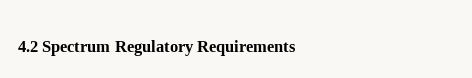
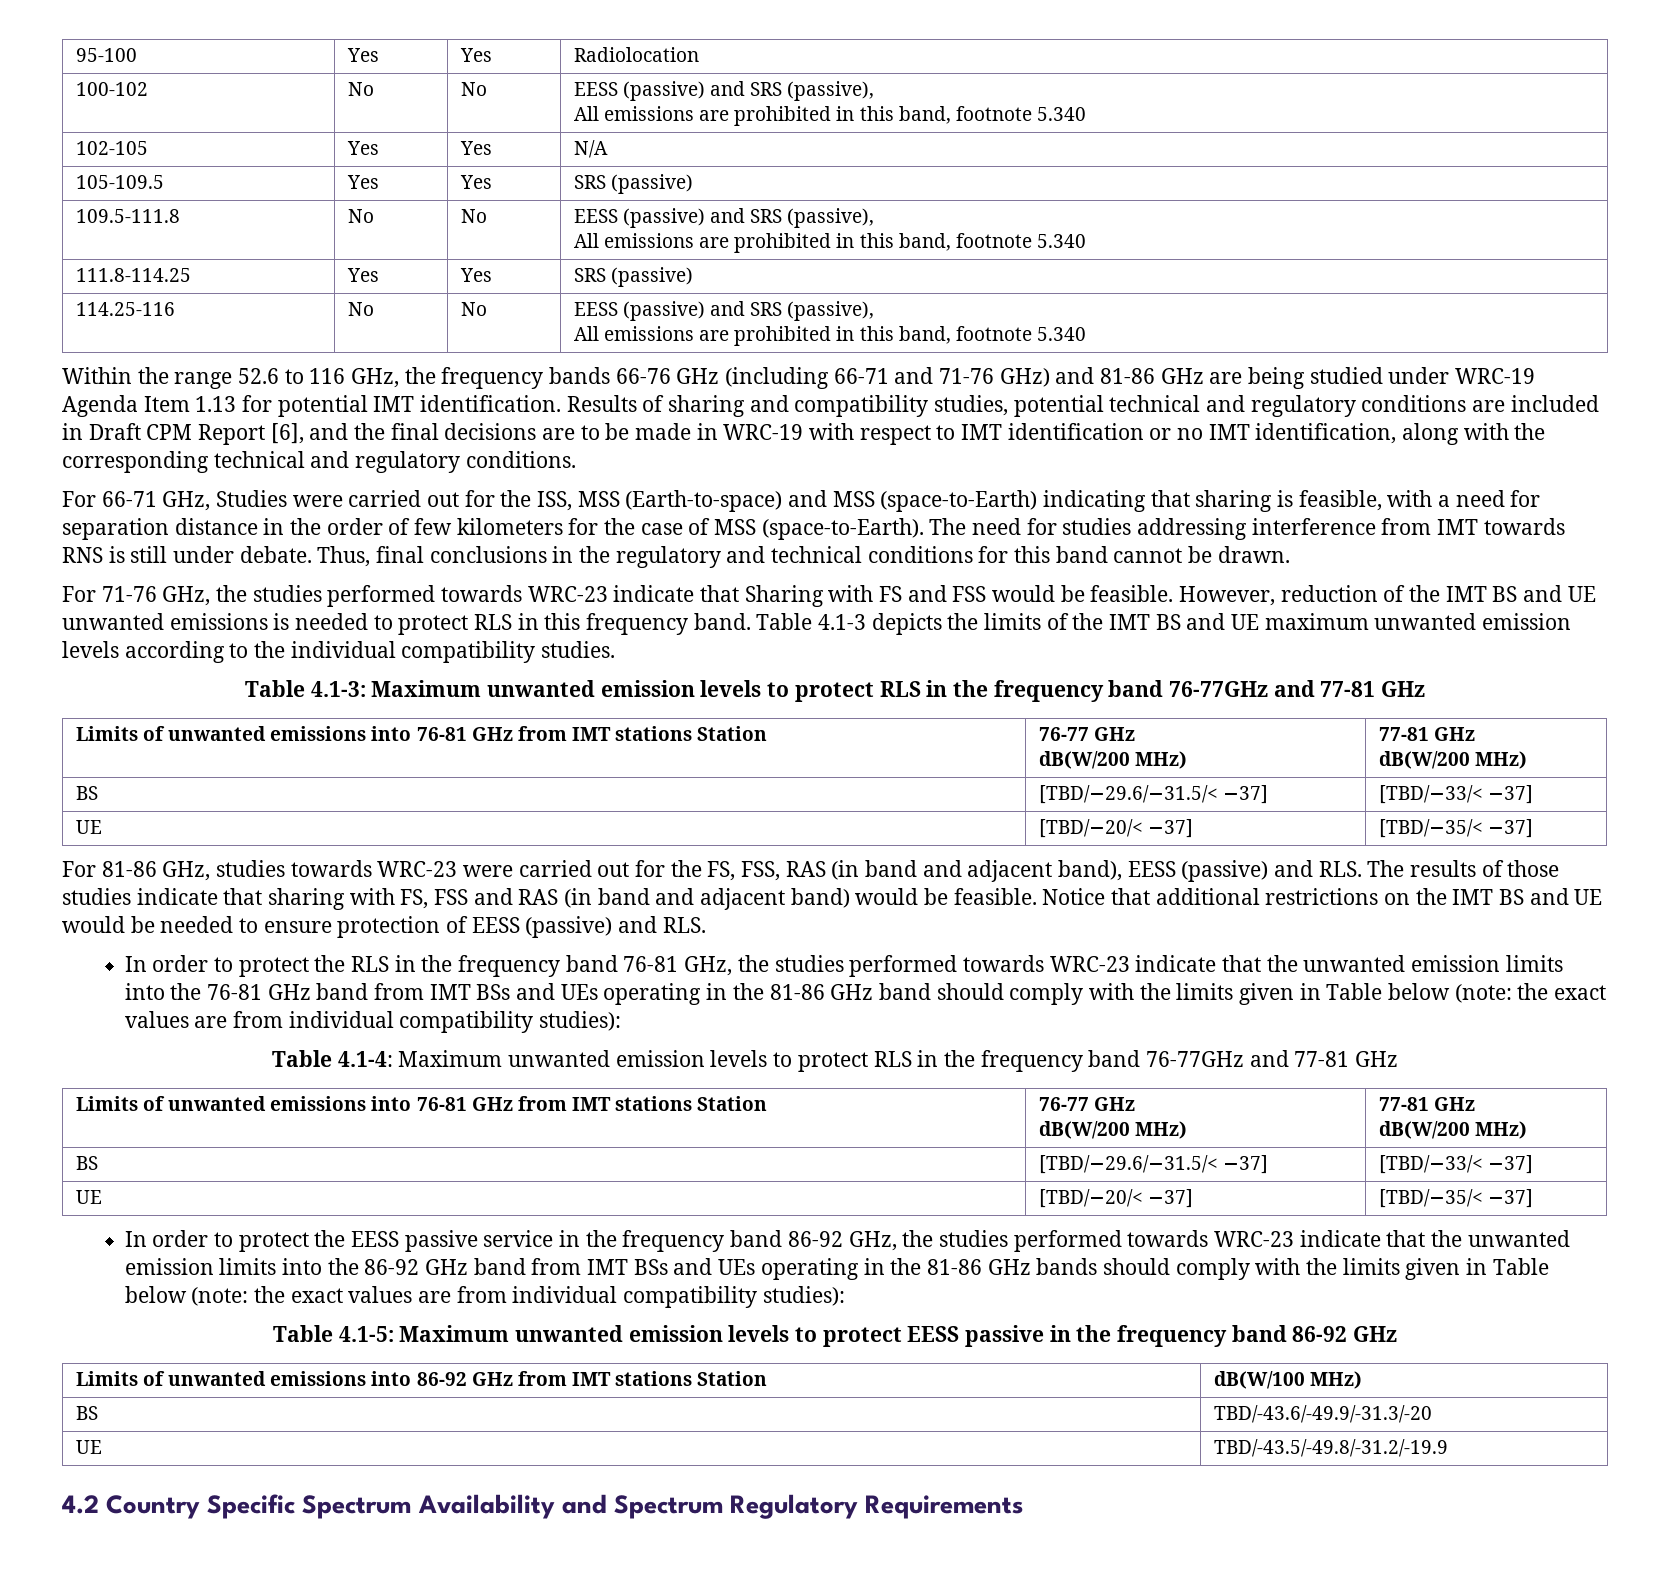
- 4.2 Spectrum Regulatory Requirements
+ 95-100 | Yes | Yes | Radiolocation
+ 100-102 | No | No | EESS (passive) and SRS (passive),
+ All emissions are prohibited in this band, footnote 5.340
+ 102-105 | Yes | Yes | N/A
+ 105-109.5 | Yes | Yes | SRS (passive)
+ 109.5-111.8 | No | No | EESS (passive) and SRS (passive),
+ All emissions are prohibited in this band, footnote 5.340
+ 111.8-114.25 | Yes | Yes | SRS (passive)
+ 114.25-116 | No | No | EESS (passive) and SRS (passive),
+ All emissions are prohibited in this band, footnote 5.340
+ Within the range 52.6 to 116 GHz, the frequency bands 66-76 GHz (including 66-71 and 71-76 GHz) and 81-86 GHz are being studied under WRC-19 Agenda Item 1.13 for potential IMT identification. Results of sharing and compatibility studies, potential technical and regulatory conditions are included in Draft CPM Report [6], and the final decisions are to be made in WRC-19 with respect to IMT identification or no IMT identification, along with the corresponding technical and regulatory conditions.
+ For 66-71 GHz, Studies were carried out for the ISS, MSS (Earth-to-space) and MSS (space-to-Earth) indicating that sharing is feasible, with a need for separation distance in the order of few kilometers for the case of MSS (space-to-Earth). The need for studies addressing interference from IMT towards RNS is still under debate. Thus, final conclusions in the regulatory and technical conditions for this band cannot be drawn.
+ For 71-76 GHz, the studies performed towards WRC-23 indicate that Sharing with FS and FSS would be feasible. However, reduction of the IMT BS and UE unwanted emissions is needed to protect RLS in this frequency band. Table 4.1-3 depicts the limits of the IMT BS and UE maximum unwanted emission levels according to the individual compatibility studies.
+ Table 4.1-3: Maximum unwanted emission levels to protect RLS in the frequency band 76-77GHz and 77-81 GHz
+ Limits of unwanted emissions into 76-81 GHz from IMT stations Station | 76-77 GHz
+ dB(W/200 MHz) | 77-81 GHz
+ dB(W/200 MHz)
+ BS | [TBD/−29.6/−31.5/< −37] | [TBD/−33/< −37]
+ UE | [TBD/−20/< −37] | [TBD/−35/< −37]
+ For 81-86 GHz, studies towards WRC-23 were carried out for the FS, FSS, RAS (in band and adjacent band), EESS (passive) and RLS. The results of those studies indicate that sharing with FS, FSS and RAS (in band and adjacent band) would be feasible. Notice that additional restrictions on the IMT BS and UE would be needed to ensure protection of EESS (passive) and RLS.
+ In order to protect the RLS in the frequency band 76-81 GHz, the studies performed towards WRC-23 indicate that the unwanted emission limits into the 76-81 GHz band from IMT BSs and UEs operating in the 81-86 GHz band should comply with the limits given in Table below (note: the exact values are from individual compatibility studies):
+ Table 4.1-4: Maximum unwanted emission levels to protect RLS in the frequency band 76-77GHz and 77-81 GHz
+ Limits of unwanted emissions into 76-81 GHz from IMT stations Station | 76-77 GHz
+ dB(W/200 MHz) | 77-81 GHz
+ dB(W/200 MHz)
+ BS | [TBD/−29.6/−31.5/< −37] | [TBD/−33/< −37]
+ UE | [TBD/−20/< −37] | [TBD/−35/< −37]
+ In order to protect the EESS passive service in the frequency band 86-92 GHz, the studies performed towards WRC-23 indicate that the unwanted emission limits into the 86-92 GHz band from IMT BSs and UEs operating in the 81-86 GHz bands should comply with the limits given in Table below (note: the exact values are from individual compatibility studies):
+ Table 4.1-5: Maximum unwanted emission levels to protect EESS passive in the frequency band 86-92 GHz
+ Limits of unwanted emissions into 86-92 GHz from IMT stations Station | dB(W/100 MHz)
+ BS | TBD/-43.6/-49.9/-31.3/-20
+ UE | TBD/-43.5/-49.8/-31.2/-19.9
+ 4.2 Country Specific Spectrum Availability and Spectrum Regulatory Requirements

